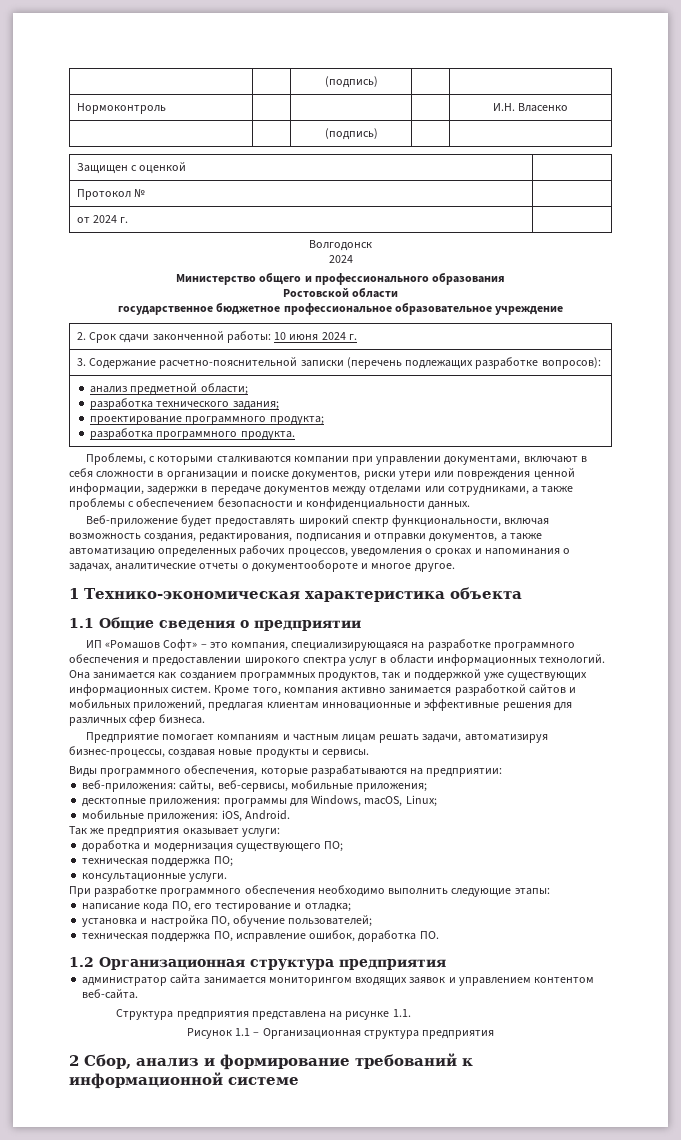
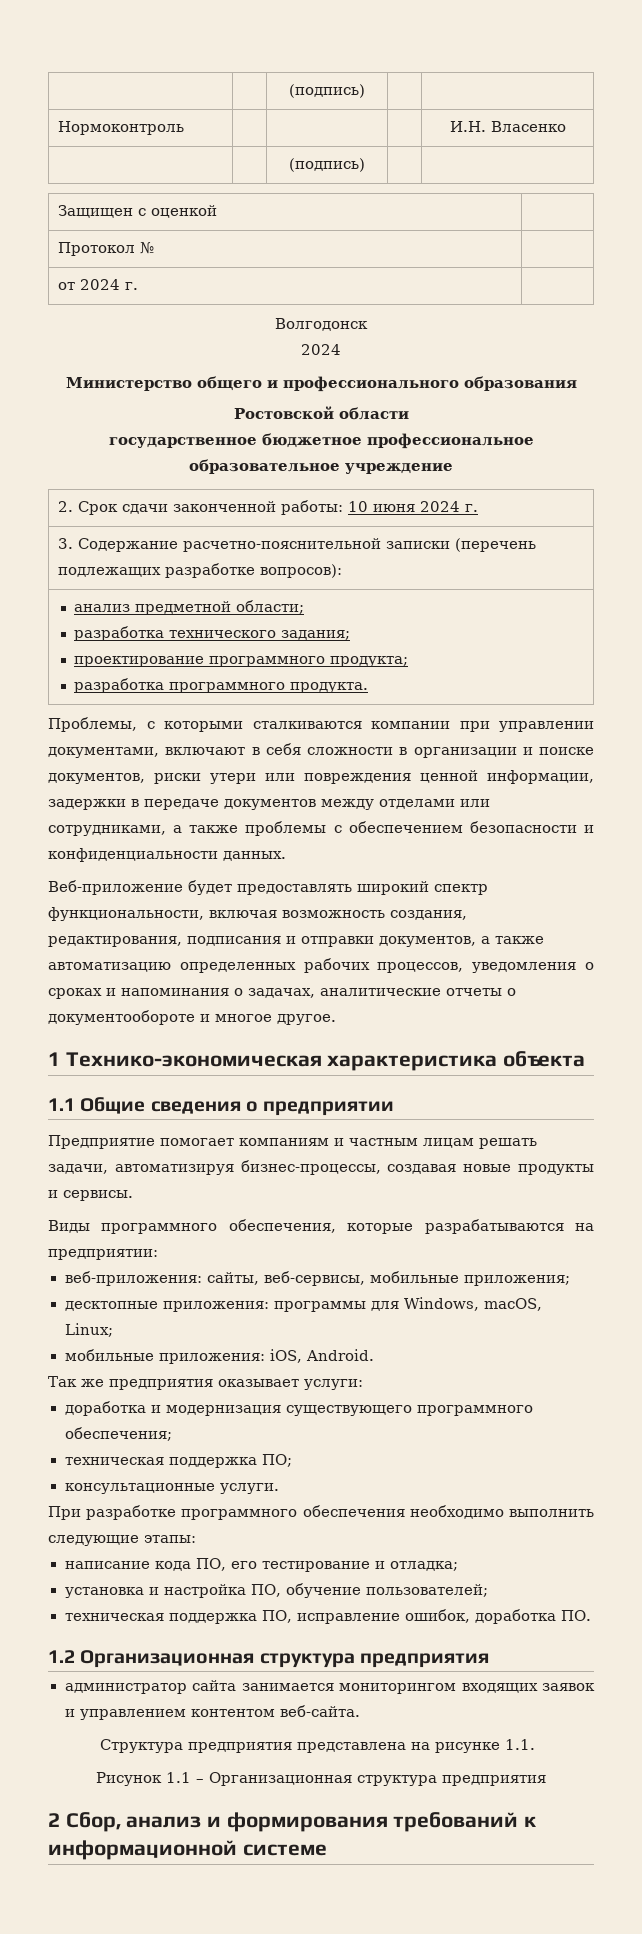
- ИП «Ромашов Софт» – это компания, специализирующаяся на разработке программного обеспечения и предоставлении широкого спектра услуг в области информационных технологий. Она занимается как созданием программных продуктов, так и поддержкой уже существующих информационных систем. Кроме того, компания активно занимается разработкой сайтов и мобильных приложений, предлагая клиентам инновационные и эффективные решения для различных сфер бизнеса.
- доработка и модернизация существующего ПО;
+ доработка и модернизация существующего программного обеспечения;
- 2 Сбор, анализ и формирование требований к информационной системе
+ 2 Сбор, анализ и формирования требований к информационной системе

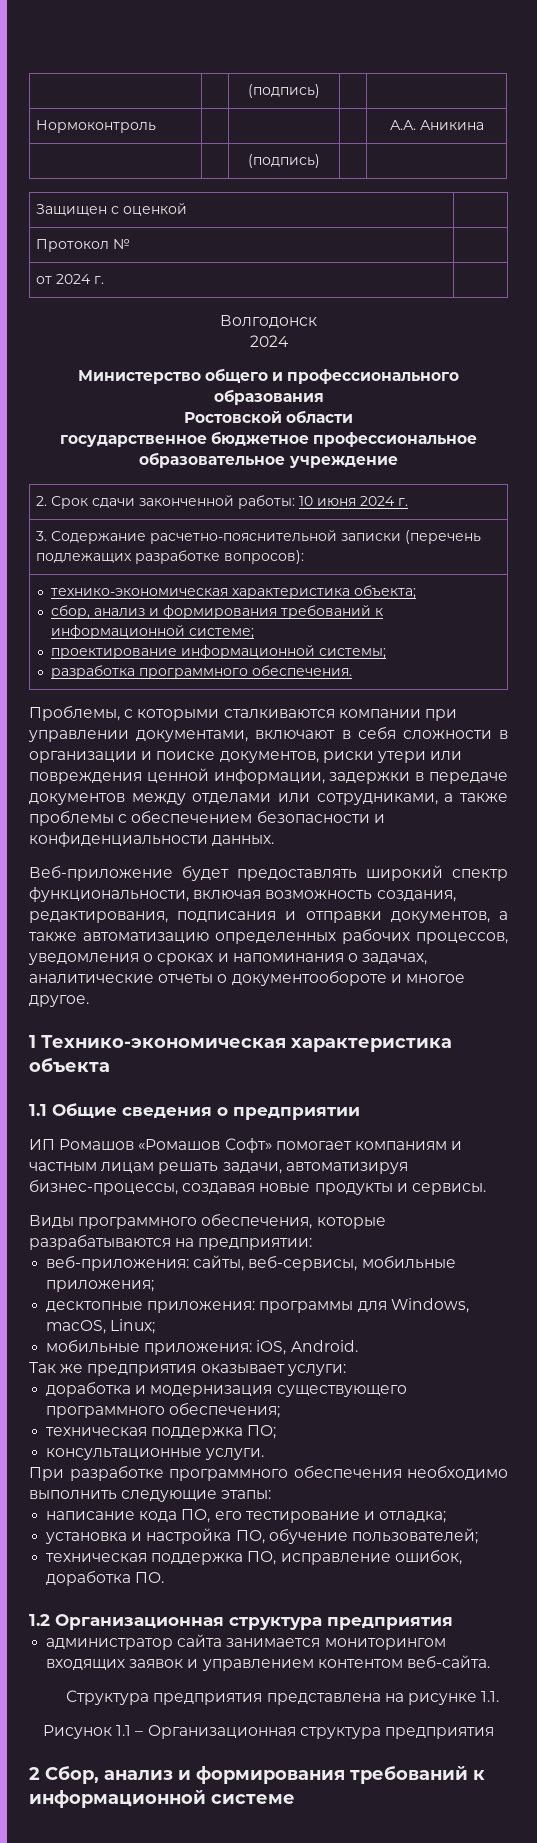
- Нормоконтроль | | | | И.Н. Власенко
+ Нормоконтроль | | | | А.А. Аникина
- анализ предметной области;
- разработка технического задания;
- проектирование программного продукта;
- разработка программного продукта.
+ технико-экономическая характеристика объекта;
+ сбор, анализ и формирования требований к информационной системе;
+ проектирование информационной системы;
+ разработка программного обеспечения.
- Предприятие помогает компаниям и частным лицам решать задачи, автоматизируя бизнес-процессы, создавая новые продукты и сервисы.
+ ИП Ромашов «Ромашов Софт» помогает компаниям и частным лицам решать задачи, автоматизируя бизнес-процессы, создавая новые продукты и сервисы.

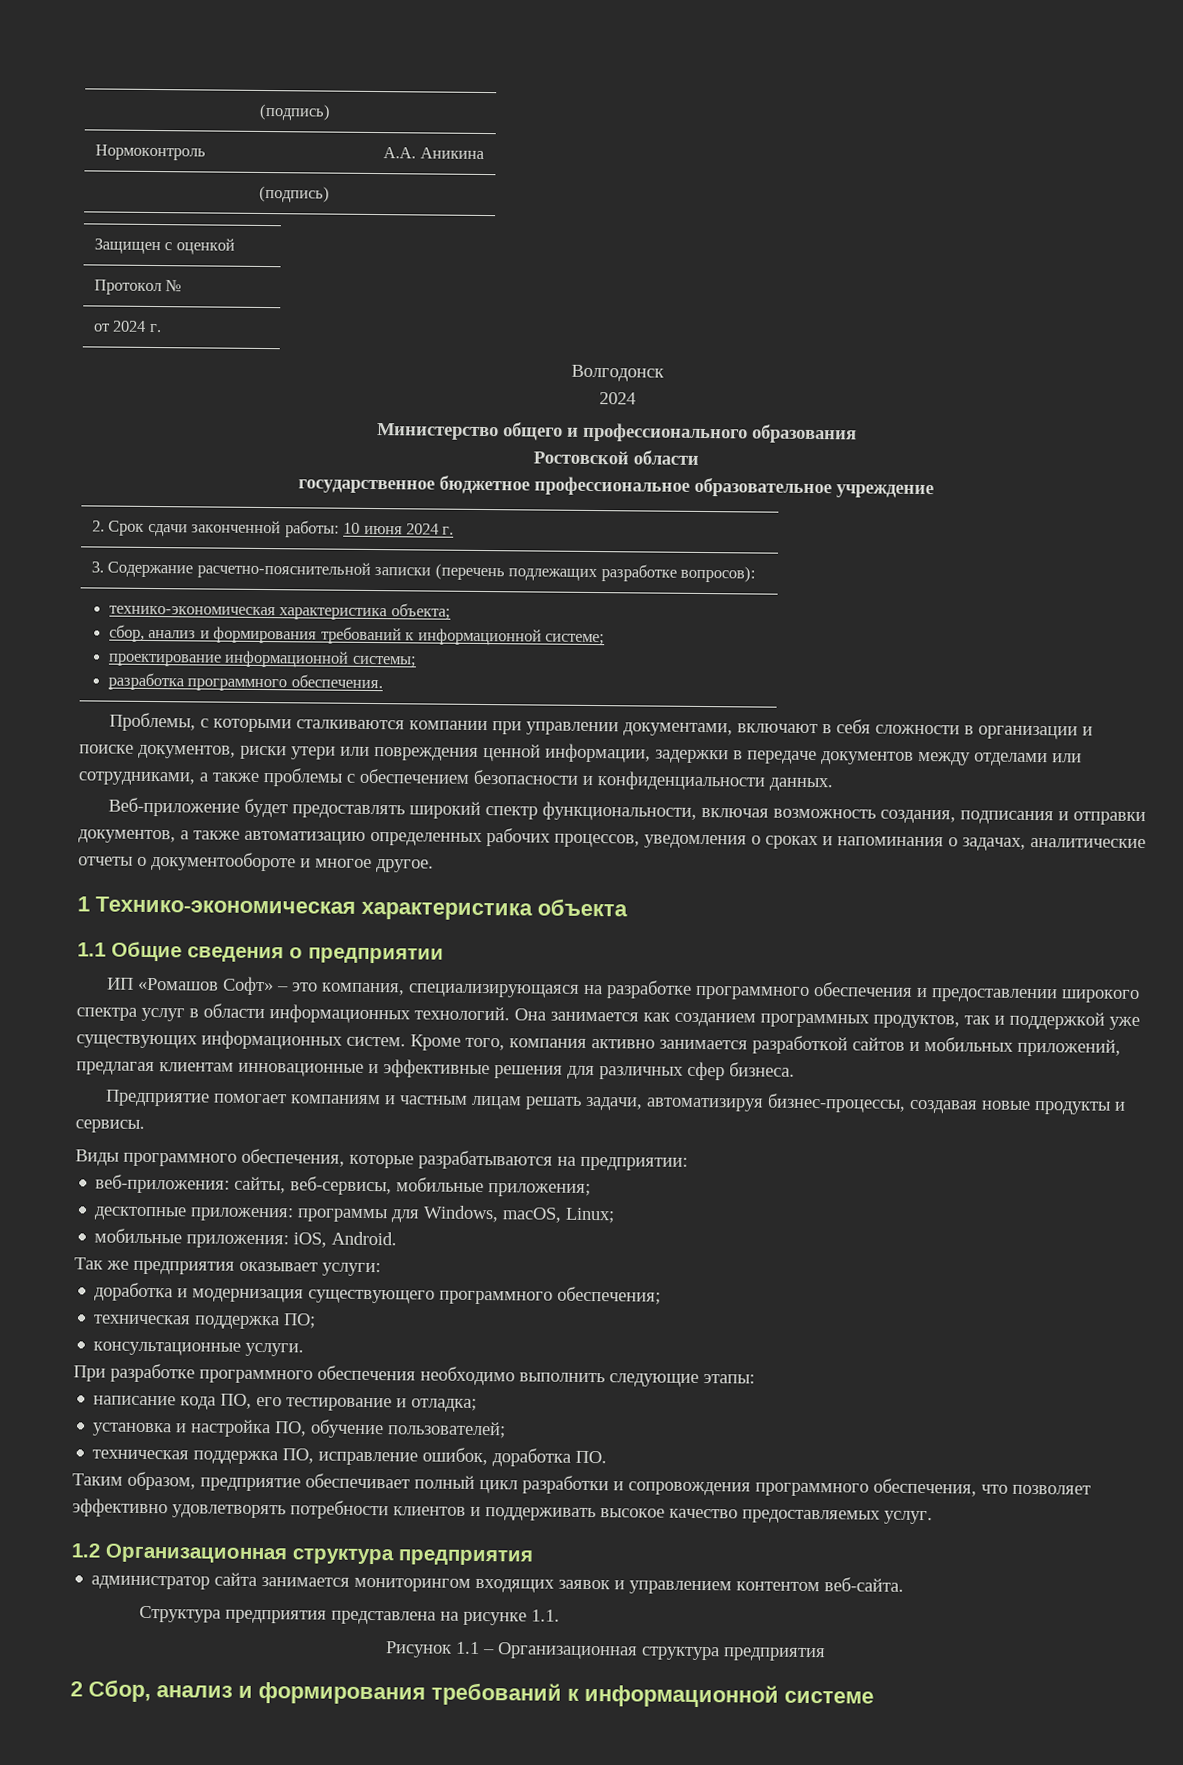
- Веб-приложение будет предоставлять широкий спектр функциональности, включая возможность создания, редактирования, подписания и отправки документов, а также автоматизацию определенных рабочих процессов, уведомления о сроках и напоминания о задачах, аналитические отчеты о документообороте и многое другое.
+ Веб-приложение будет предоставлять широкий спектр функциональности, включая возможность создания, подписания и отправки документов, а также автоматизацию определенных рабочих процессов, уведомления о сроках и напоминания о задачах, аналитические отчеты о документообороте и многое другое.
- ИП Ромашов «Ромашов Софт» помогает компаниям и частным лицам решать задачи, автоматизируя бизнес-процессы, создавая новые продукты и сервисы.
+ ИП «Ромашов Софт» – это компания, специализирующаяся на разработке программного обеспечения и предоставлении широкого спектра услуг в области информационных технологий. Она занимается как созданием программных продуктов, так и поддержкой уже существующих информационных систем. Кроме того, компания активно занимается разработкой сайтов и мобильных приложений, предлагая клиентам инновационные и эффективные решения для различных сфер бизнеса.
+ Предприятие помогает компаниям и частным лицам решать задачи, автоматизируя бизнес-процессы, создавая новые продукты и сервисы.
+ Таким образом, предприятие обеспечивает полный цикл разработки и сопровождения программного обеспечения, что позволяет эффективно удовлетворять потребности клиентов и поддерживать высокое качество предоставляемых услуг.

